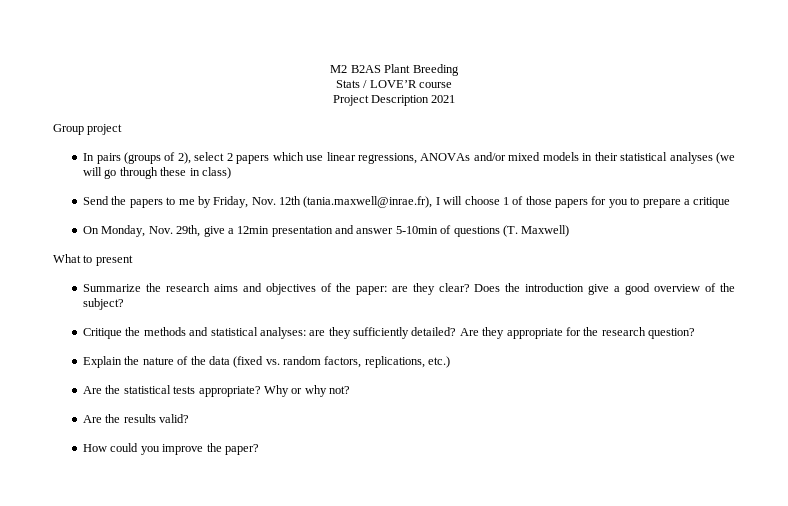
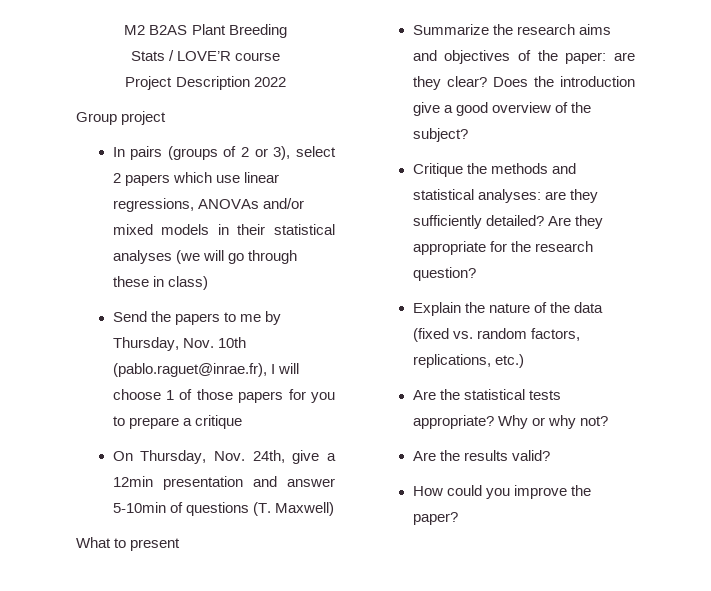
- Project Description 2021
+ Project Description 2022
- In pairs (groups of 2), select 2 papers which use linear regressions, ANOVAs and/or mixed models in their statistical analyses (we will go through these in class)
+ In pairs (groups of 2 or 3), select 2 papers which use linear regressions, ANOVAs and/or mixed models in their statistical analyses (we will go through these in class)
- Send the papers to me by Friday, Nov. 12th (tania.maxwell@inrae.fr), I will choose 1 of those papers for you to prepare a critique
+ Send the papers to me by Thursday, Nov. 10th (pablo.raguet@inrae.fr), I will choose 1 of those papers for you to prepare a critique
- On Monday, Nov. 29th, give a 12min presentation and answer 5-10min of questions (T. Maxwell)
+ On Thursday, Nov. 24th, give a 12min presentation and answer 5-10min of questions (T. Maxwell)

